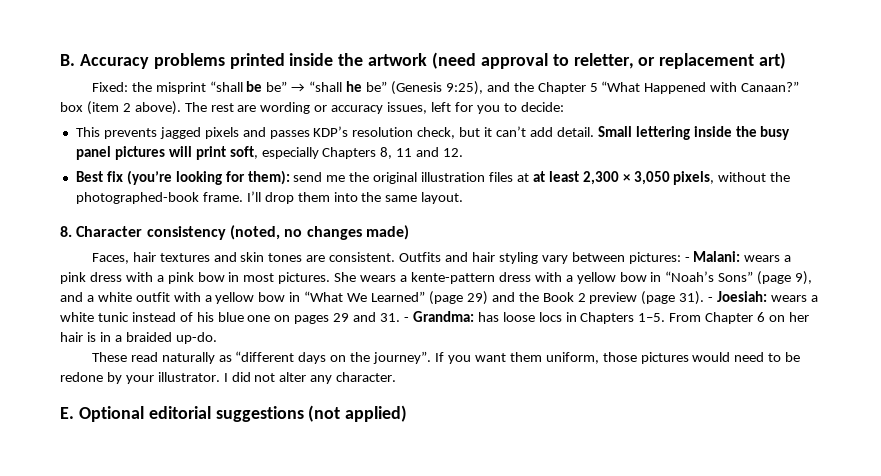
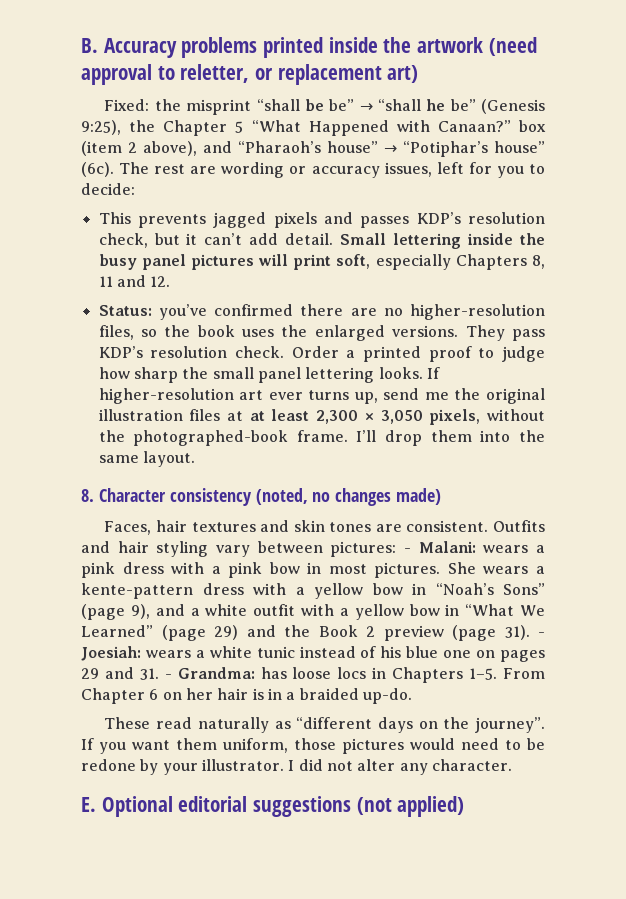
- Fixed: the misprint “shall be be” → “shall he be” (Genesis 9:25), and the Chapter 5 “What Happened with Canaan?” box (item 2 above).
+ Fixed: the misprint “shall be be” → “shall he be” (Genesis 9:25), the Chapter 5 “What Happened with Canaan?” box (item 2 above), and “Pharaoh’s house” → “Potiphar’s house” (6c).
- Best fix (you’re looking for them): send me the original illustration files at at least 2,300 × 3,050 pixels, without the photographed-book frame.
+ Status: you’ve confirmed there are no higher-resolution files, so the book uses the enlarged versions. They pass KDP’s resolution check. Order a printed proof to judge how sharp the small panel lettering looks. If higher-resolution art ever turns up, send me the original illustration files at at least 2,300 × 3,050 pixels, without the photographed-book frame.

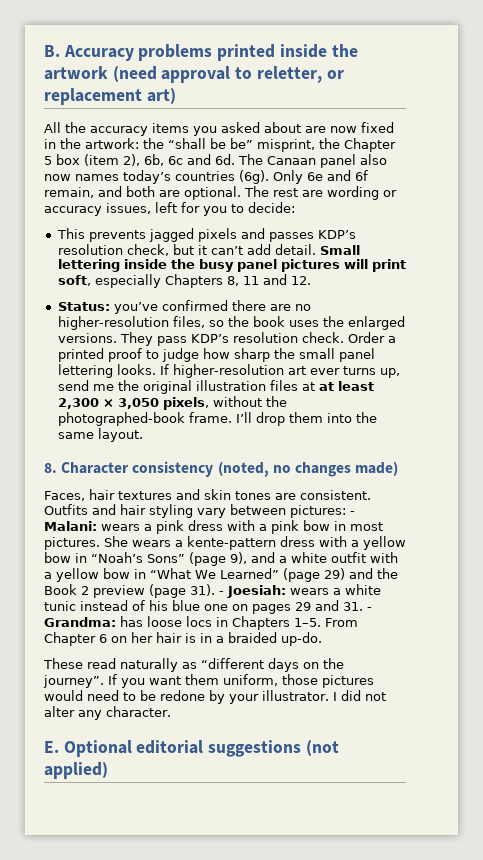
- Fixed: the misprint “shall be be” → “shall he be” (Genesis 9:25), the Chapter 5 “What Happened with Canaan?” box (item 2 above), and “Pharaoh’s house” → “Potiphar’s house” (6c).
+ All the accuracy items you asked about are now fixed in the artwork: the “shall be be” misprint, the Chapter 5 box (item 2), 6b, 6c and 6d. The Canaan panel also now names today’s countries (6g). Only 6e and 6f remain, and both are optional.

